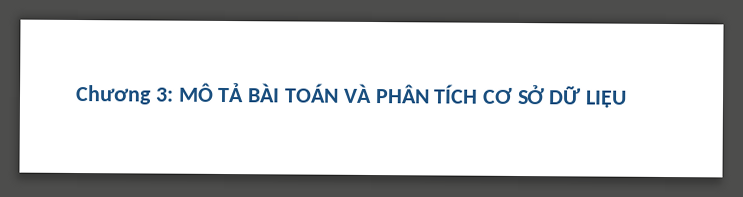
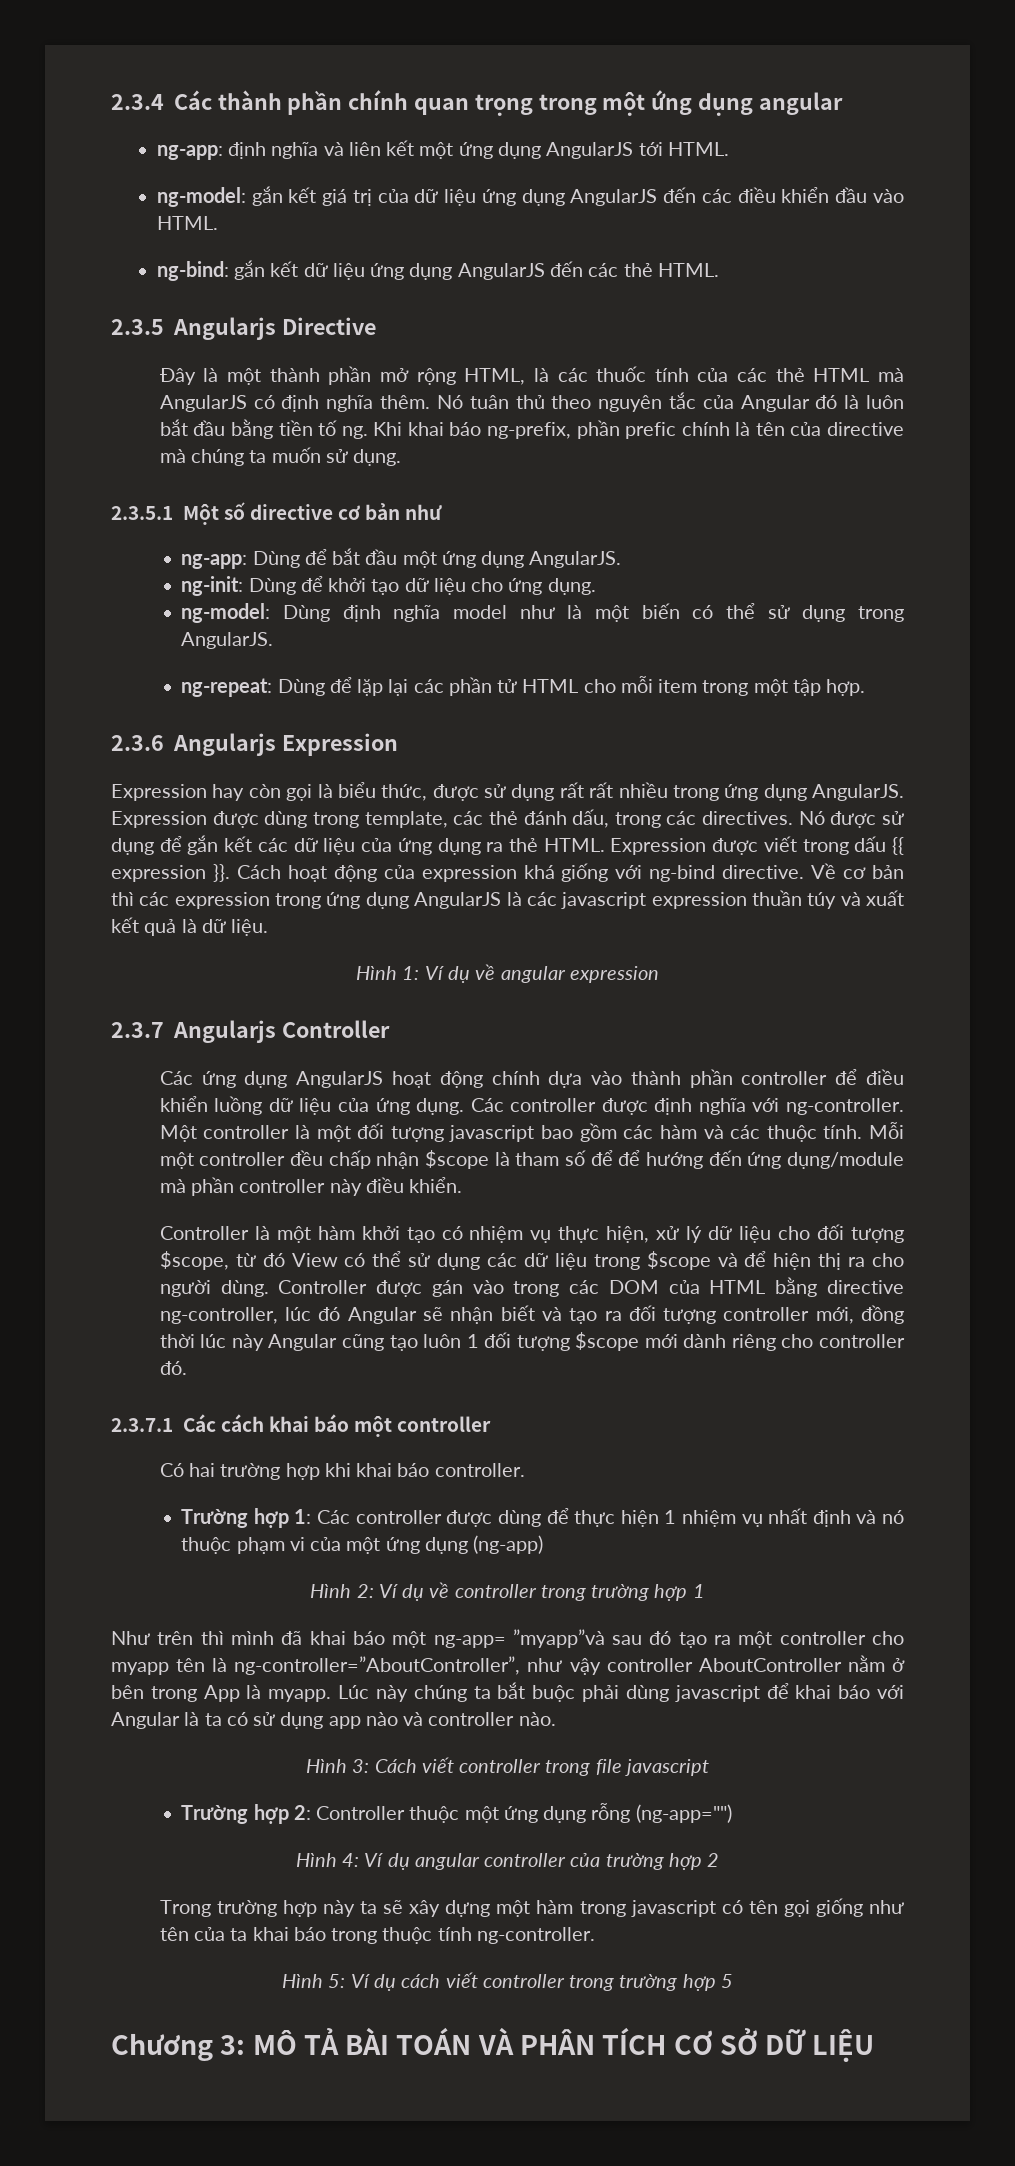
+ 2.3.4 Các thành phần chính quan trọng trong một ứng dụng angular
+ ng-app: định nghĩa và liên kết một ứng dụng AngularJS tới HTML.
+ ng-model: gắn kết giá trị của dữ liệu ứng dụng AngularJS đến các điều khiển đầu vào HTML.
+ ng-bind: gắn kết dữ liệu ứng dụng AngularJS đến các thẻ HTML.
+ 2.3.5 Angularjs Directive
+ Đây là một thành phần mở rộng HTML, là các thuốc tính của các thẻ HTML mà AngularJS có định nghĩa thêm. Nó tuân thủ theo nguyên tắc của Angular đó là luôn bắt đầu bằng tiền tố ng. Khi khai báo ng-prefix, phần prefic chính là tên của directive mà chúng ta muốn sử dụng.
+ 2.3.5.1 Một số directive cơ bản như
+ ng-app: Dùng để bắt đầu một ứng dụng AngularJS.
+ ng-init: Dùng để khởi tạo dữ liệu cho ứng dụng.
+ ng-model: Dùng định nghĩa model như là một biến có thể sử dụng trong AngularJS.
+ ng-repeat: Dùng để lặp lại các phần tử HTML cho mỗi item trong một tập hợp.
+ 2.3.6 Angularjs Expression
+ Expression hay còn gọi là biểu thức, được sử dụng rất rất nhiều trong ứng dụng AngularJS. Expression được dùng trong template, các thẻ đánh dấu, trong các directives. Nó được sử dụng để gắn kết các dữ liệu của ứng dụng ra thẻ HTML. Expression được viết trong dấu {{ expression }}. Cách hoạt động của expression khá giống với ng-bind directive. Về cơ bản thì các expression trong ứng dụng AngularJS là các javascript expression thuần túy và xuất kết quả là dữ liệu.
+ Hình 1: Ví dụ về angular expression
+ 2.3.7 Angularjs Controller
+ Các ứng dụng AngularJS hoạt động chính dựa vào thành phần controller để điều khiển luồng dữ liệu của ứng dụng. Các controller được định nghĩa với ng-controller. Một controller là một đối tượng javascript bao gồm các hàm và các thuộc tính. Mỗi một controller đều chấp nhận $scope là tham số để để hướng đến ứng dụng/module mà phần controller này điều khiển.
+ Controller là một hàm khởi tạo có nhiệm vụ thực hiện, xử lý dữ liệu cho đối tượng $scope, từ đó View có thể sử dụng các dữ liệu trong $scope và để hiện thị ra cho người dùng. Controller được gán vào trong các DOM của HTML bằng directive ng-controller, lúc đó Angular sẽ nhận biết và tạo ra đối tượng controller mới, đồng thời lúc này Angular cũng tạo luôn 1 đối tượng $scope mới dành riêng cho controller đó.
+ 2.3.7.1 Các cách khai báo một controller
+ Có hai trường hợp khi khai báo controller.
+ Trường hợp 1: Các controller được dùng để thực hiện 1 nhiệm vụ nhất định và nó thuộc phạm vi của một ứng dụng (ng-app)
+ Hình 2: Ví dụ về controller trong trường hợp 1
+ Như trên thì mình đã khai báo một ng-app= ”myapp”và sau đó tạo ra một controller cho myapp tên là ng-controller=”AboutController”, như vậy controller AboutController nằm ở bên trong App là myapp. Lúc này chúng ta bắt buộc phải dùng javascript để khai báo với Angular là ta có sử dụng app nào và controller nào.
+ Hình 3: Cách viết controller trong file javascript
+ Trường hợp 2: Controller thuộc một ứng dụng rỗng (ng-app="")
+ Hình 4: Ví dụ angular controller của trường hợp 2
+ Trong trường hợp này ta sẽ xây dựng một hàm trong javascript có tên gọi giống như tên của ta khai báo trong thuộc tính ng-controller.
+ Hình 5: Ví dụ cách viết controller trong trường hợp 5

